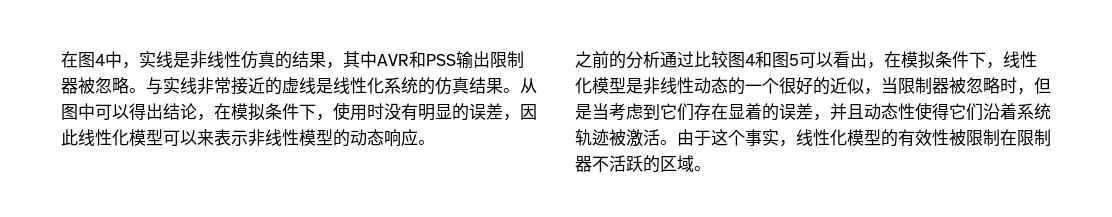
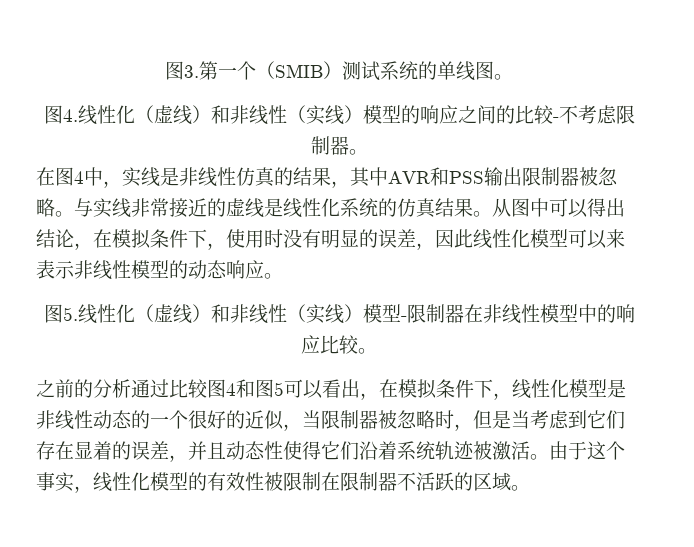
+ 图3.第一个（SMIB）测试系统的单线图。
+ 图4.线性化（虚线）和非线性（实线）模型的响应之间的比较-不考虑限制器。
+ 图5.线性化（虚线）和非线性（实线）模型-限制器在非线性模型中的响应比较。

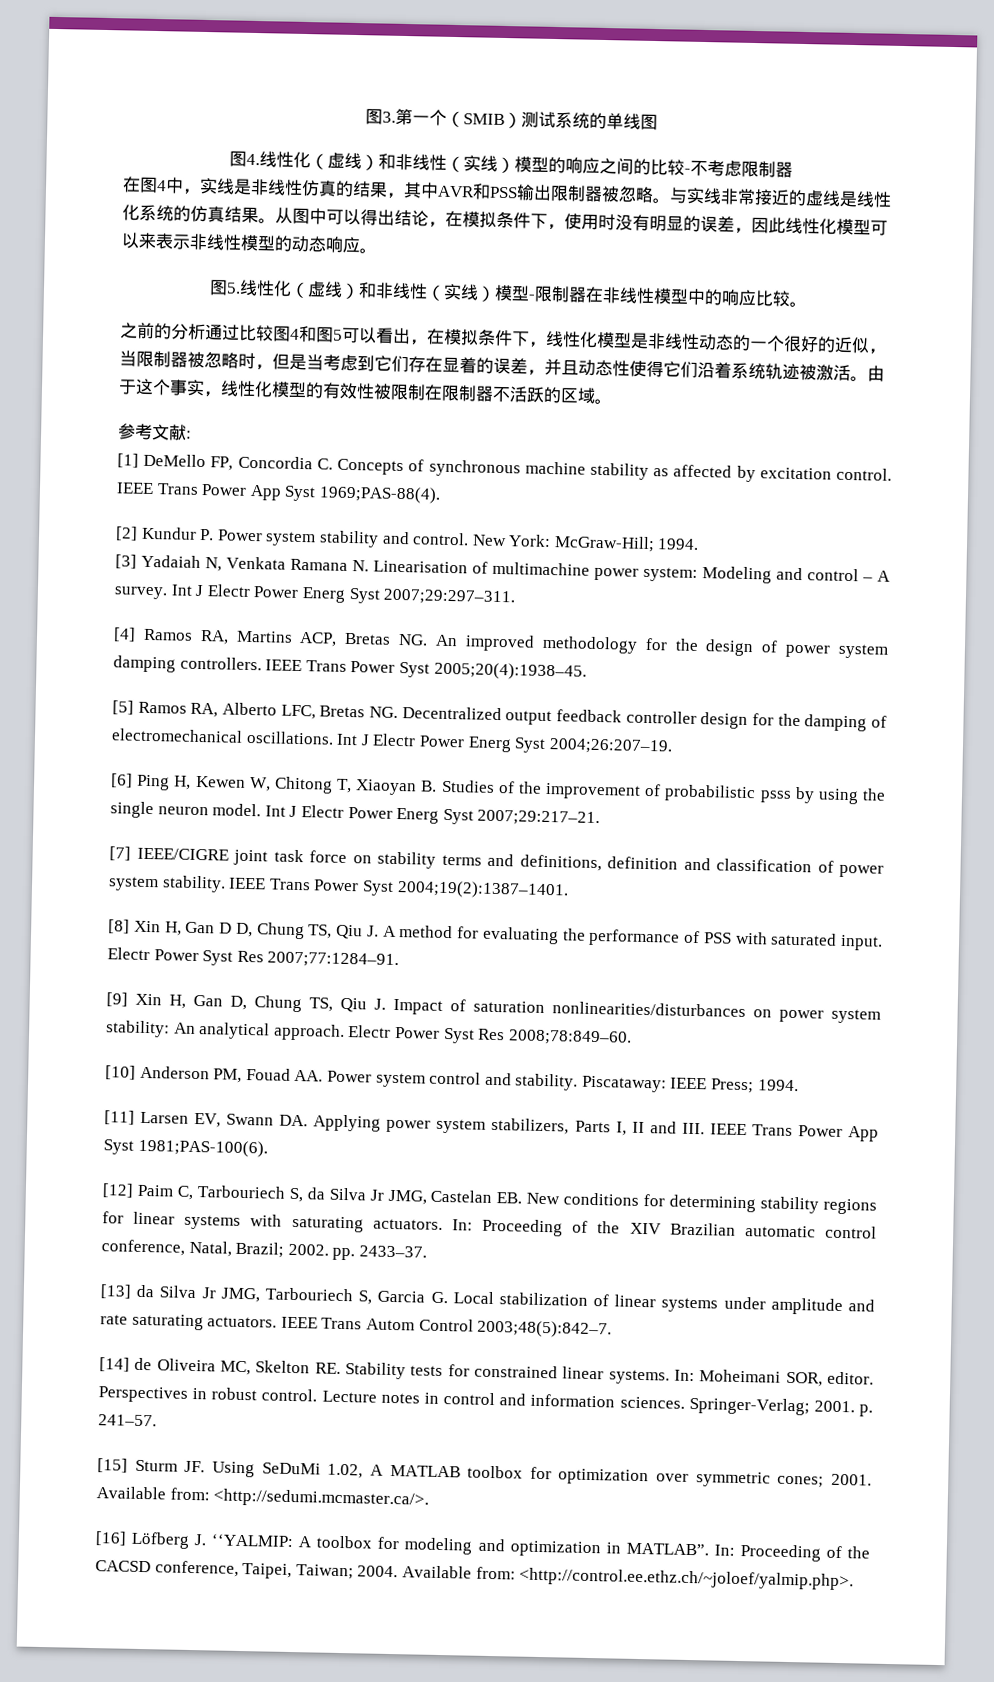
- 图3.第一个（SMIB）测试系统的单线图。
+ 图3.第一个（SMIB）测试系统的单线图
- 图4.线性化（虚线）和非线性（实线）模型的响应之间的比较-不考虑限制器。
+ 图4.线性化（虚线）和非线性（实线）模型的响应之间的比较-不考虑限制器
+ 参考文献:
+ [1] DeMello FP, Concordia C. Concepts of synchronous machine stability as affected by excitation control. IEEE Trans Power App Syst 1969;PAS-88(4).
+ [2] Kundur P. Power system stability and control. New York: McGraw-Hill; 1994.
+ [3] Yadaiah N, Venkata Ramana N. Linearisation of multimachine power system: Modeling and control – A survey. Int J Electr Power Energ Syst 2007;29:297–311.
+ [4] Ramos RA, Martins ACP, Bretas NG. An improved methodology for the design of power system damping controllers. IEEE Trans Power Syst 2005;20(4):1938–45.
+ [5] Ramos RA, Alberto LFC, Bretas NG. Decentralized output feedback controller design for the damping of electromechanical oscillations. Int J Electr Power Energ Syst 2004;26:207–19.
+ [6] Ping H, Kewen W, Chitong T, Xiaoyan B. Studies of the improvement of probabilistic psss by using the single neuron model. Int J Electr Power Energ Syst 2007;29:217–21.
+ [7] IEEE/CIGRE joint task force on stability terms and definitions, definition and classification of power system stability. IEEE Trans Power Syst 2004;19(2):1387–1401.
+ [8] Xin H, Gan D D, Chung TS, Qiu J. A method for evaluating the performance of PSS with saturated input. Electr Power Syst Res 2007;77:1284–91.
+ [9] Xin H, Gan D, Chung TS, Qiu J. Impact of saturation nonlinearities/disturbances on power system stability: An analytical approach. Electr Power Syst Res 2008;78:849–60.
+ [10] Anderson PM, Fouad AA. Power system control and stability. Piscataway: IEEE Press; 1994.
+ [11] Larsen EV, Swann DA. Applying power system stabilizers, Parts I, II and III. IEEE Trans Power App Syst 1981;PAS-100(6).
+ [12] Paim C, Tarbouriech S, da Silva Jr JMG, Castelan EB. New conditions for determining stability regions for linear systems with saturating actuators. In: Proceeding of the XIV Brazilian automatic control conference, Natal, Brazil; 2002. pp. 2433–37.
+ [13] da Silva Jr JMG, Tarbouriech S, Garcia G. Local stabilization of linear systems under amplitude and rate saturating actuators. IEEE Trans Autom Control 2003;48(5):842–7.
+ [14] de Oliveira MC, Skelton RE. Stability tests for constrained linear systems. In: Moheimani SOR, editor. Perspectives in robust control. Lecture notes in control and information sciences. Springer-Verlag; 2001. p. 241–57.
+ [15] Sturm JF. Using SeDuMi 1.02, A MATLAB toolbox for optimization over symmetric cones; 2001. Available from: <http://sedumi.mcmaster.ca/>.
+ [16] Löfberg J. ‘‘YALMIP: A toolbox for modeling and optimization in MATLAB”. In: Proceeding of the CACSD conference, Taipei, Taiwan; 2004. Available from: <http://control.ee.ethz.ch/~joloef/yalmip.php>.

